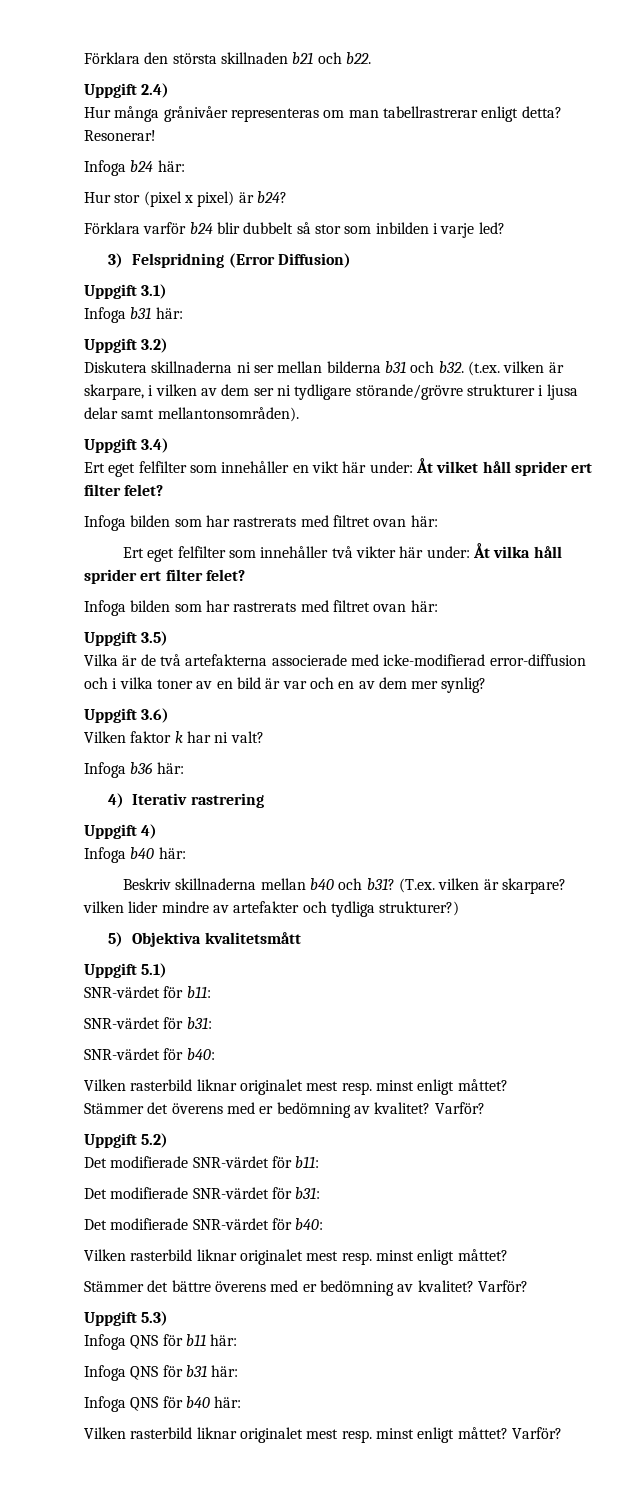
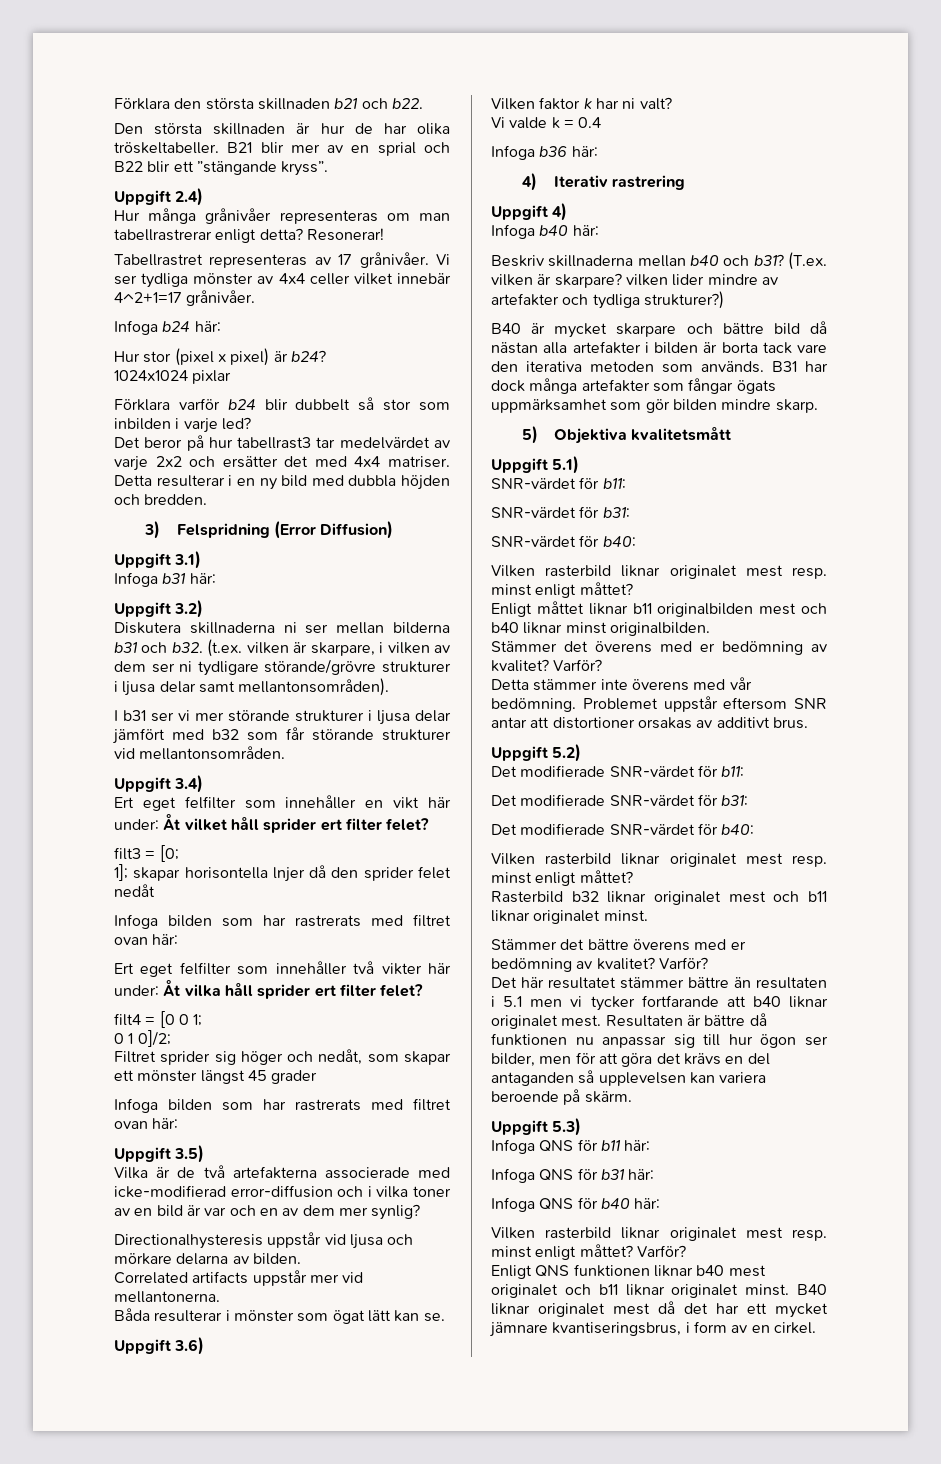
+ Den största skillnaden är hur de har olika tröskeltabeller. B21 blir mer av en sprial och B22 blir ett ”stängande kryss”.
+ Tabellrastret representeras av 17 grånivåer. Vi ser tydliga mönster av 4x4 celler vilket innebär 4^2+1=17 grånivåer.
+ 1024x1024 pixlar
+ Det beror på hur tabellrast3 tar medelvärdet av varje 2x2 och ersätter det med 4x4 matriser. Detta resulterar i en ny bild med dubbla höjden och bredden.
+ I b31 ser vi mer störande strukturer i ljusa delar jämfört med b32 som får störande strukturer vid mellantonsområden.
+ filt3 = [0;
+ 1]; skapar horisontella lnjer då den sprider felet nedåt
+ filt4 = [0 0 1;
+ 0 1 0]/2;
+ Filtret sprider sig höger och nedåt, som skapar ett mönster längst 45 grader
+ Directionalhysteresis uppstår vid ljusa och mörkare delarna av bilden.
+ Correlated artifacts uppstår mer vid mellantonerna.
+ Båda resulterar i mönster som ögat lätt kan se.
+ Vi valde k = 0.4
+ B40 är mycket skarpare och bättre bild då nästan alla artefakter i bilden är borta tack vare den iterativa metoden som används. B31 har dock många artefakter som fångar ögats uppmärksamhet som gör bilden mindre skarp.
+ Enligt måttet liknar b11 originalbilden mest och b40 liknar minst originalbilden.
+ Detta stämmer inte överens med vår bedömning. Problemet uppstår eftersom SNR antar att distortioner orsakas av additivt brus.
+ Rasterbild b32 liknar originalet mest och b11 liknar originalet minst.
+ Det här resultatet stämmer bättre än resultaten i 5.1 men vi tycker fortfarande att b40 liknar originalet mest. Resultaten är bättre då funktionen nu anpassar sig till hur ögon ser bilder, men för att göra det krävs en del antaganden så upplevelsen kan variera beroende på skärm.
+ Enligt QNS funktionen liknar b40 mest originalet och b11 liknar originalet minst. B40 liknar originalet mest då det har ett mycket jämnare kvantiseringsbrus, i form av en cirkel.

